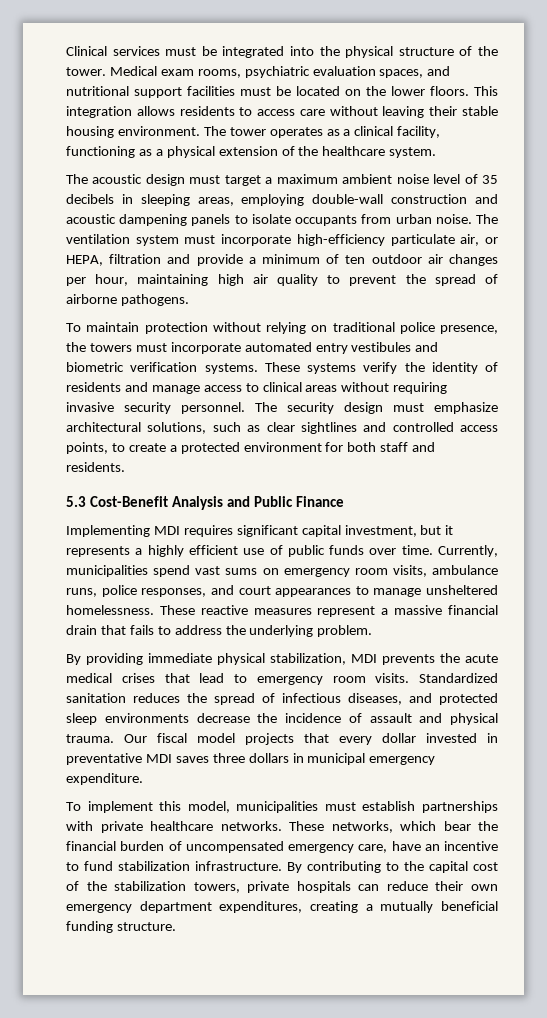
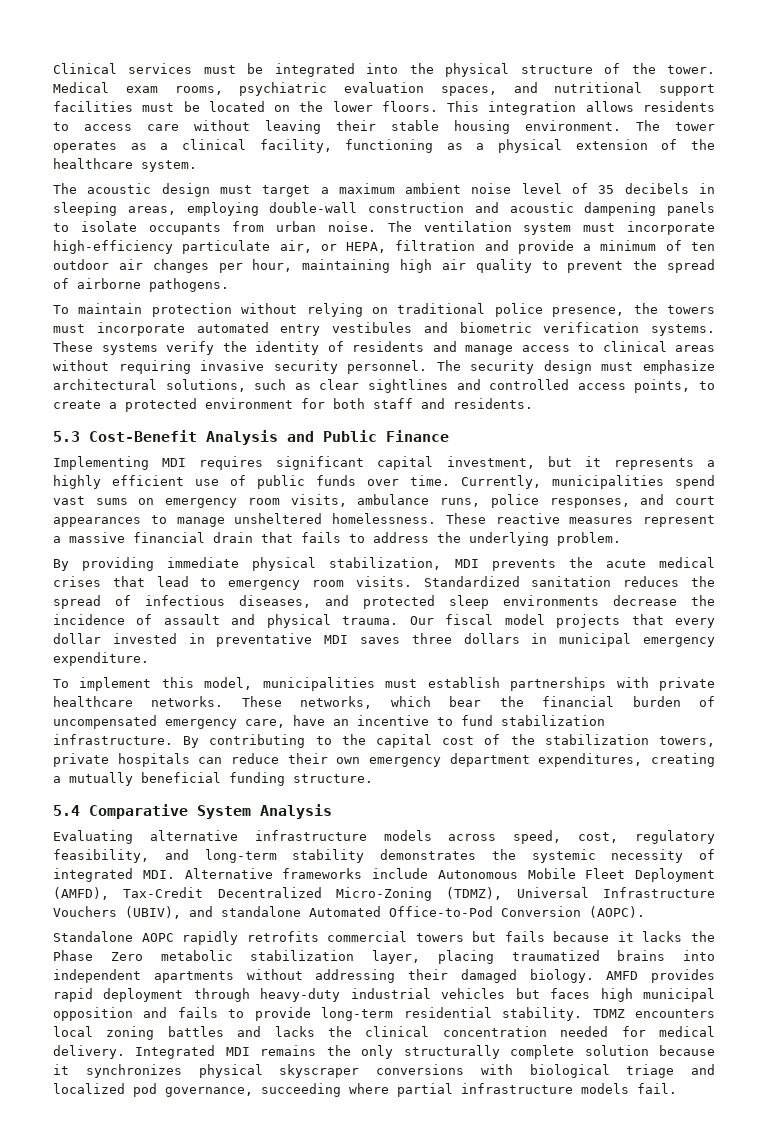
+ 5.4 Comparative System Analysis
+ Evaluating alternative infrastructure models across speed, cost, regulatory feasibility, and long-term stability demonstrates the systemic necessity of integrated MDI. Alternative frameworks include Autonomous Mobile Fleet Deployment (AMFD), Tax-Credit Decentralized Micro-Zoning (TDMZ), Universal Infrastructure Vouchers (UBIV), and standalone Automated Office-to-Pod Conversion (AOPC).
+ Standalone AOPC rapidly retrofits commercial towers but fails because it lacks the Phase Zero metabolic stabilization layer, placing traumatized brains into independent apartments without addressing their damaged biology. AMFD provides rapid deployment through heavy-duty industrial vehicles but faces high municipal opposition and fails to provide long-term residential stability. TDMZ encounters local zoning battles and lacks the clinical concentration needed for medical delivery. Integrated MDI remains the only structurally complete solution because it synchronizes physical skyscraper conversions with biological triage and localized pod governance, succeeding where partial infrastructure models fail.

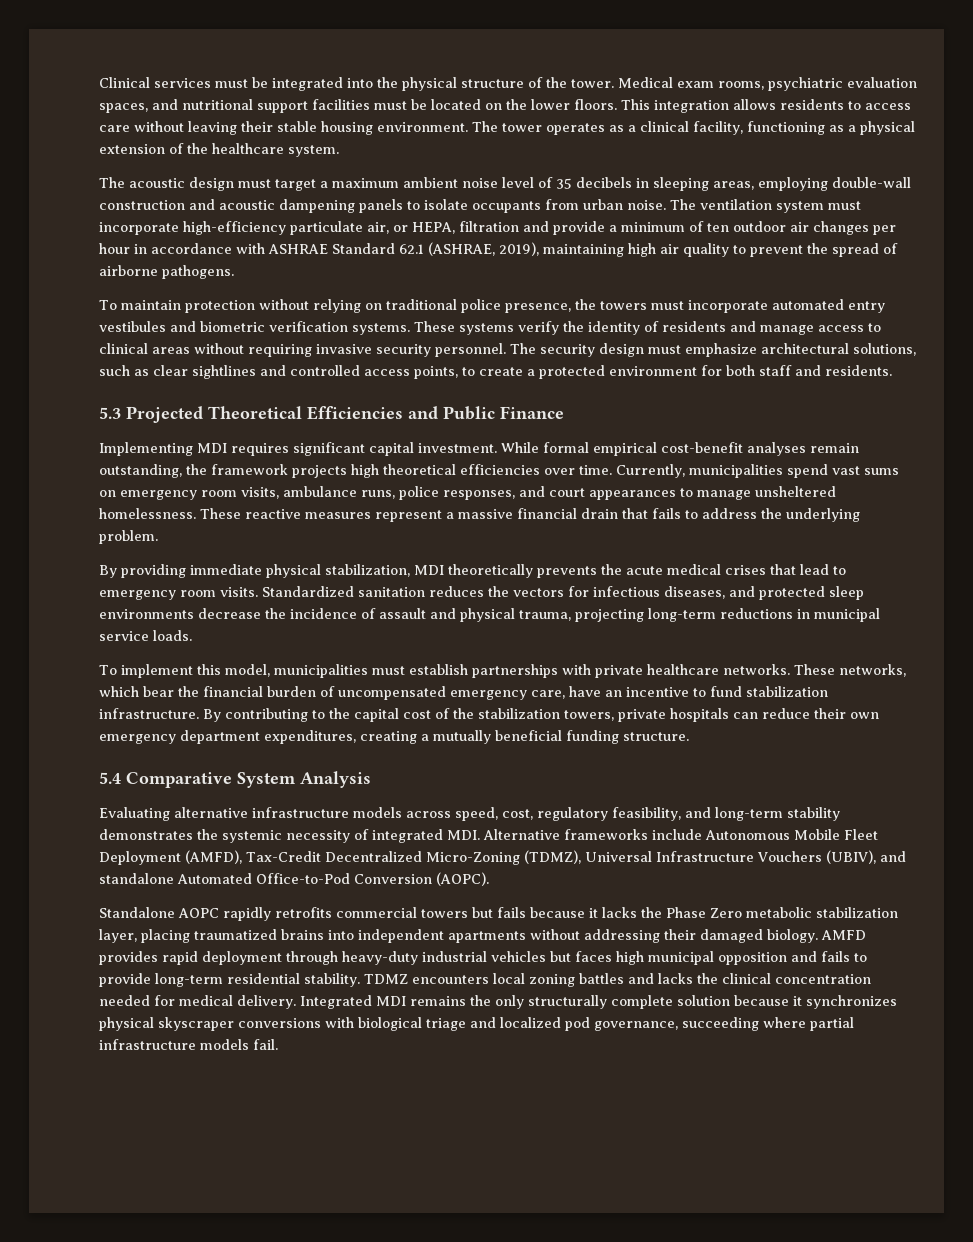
- The ventilation system must incorporate high-efficiency particulate air, or HEPA, filtration and provide a minimum of ten outdoor air changes per hour, maintaining high air quality to prevent the spread of airborne pathogens.
+ The ventilation system must incorporate high-efficiency particulate air, or HEPA, filtration and provide a minimum of ten outdoor air changes per hour in accordance with ASHRAE Standard 62.1 (ASHRAE, 2019), maintaining high air quality to prevent the spread of airborne pathogens.
- 5.3 Cost-Benefit Analysis and Public Finance
+ 5.3 Projected Theoretical Efficiencies and Public Finance
- Implementing MDI requires significant capital investment, but it represents a highly efficient use of public funds over time.
+ Implementing MDI requires significant capital investment. While formal empirical cost-benefit analyses remain outstanding, the framework projects high theoretical efficiencies over time.
- By providing immediate physical stabilization, MDI prevents the acute medical crises that lead to emergency room visits.
+ By providing immediate physical stabilization, MDI theoretically prevents the acute medical crises that lead to emergency room visits.
- Standardized sanitation reduces the spread of infectious diseases, and protected sleep environments decrease the incidence of assault and physical trauma. Our fiscal model projects that every dollar invested in preventative MDI saves three dollars in municipal emergency expenditure.
+ Standardized sanitation reduces the vectors for infectious diseases, and protected sleep environments decrease the incidence of assault and physical trauma, projecting long-term reductions in municipal service loads.

